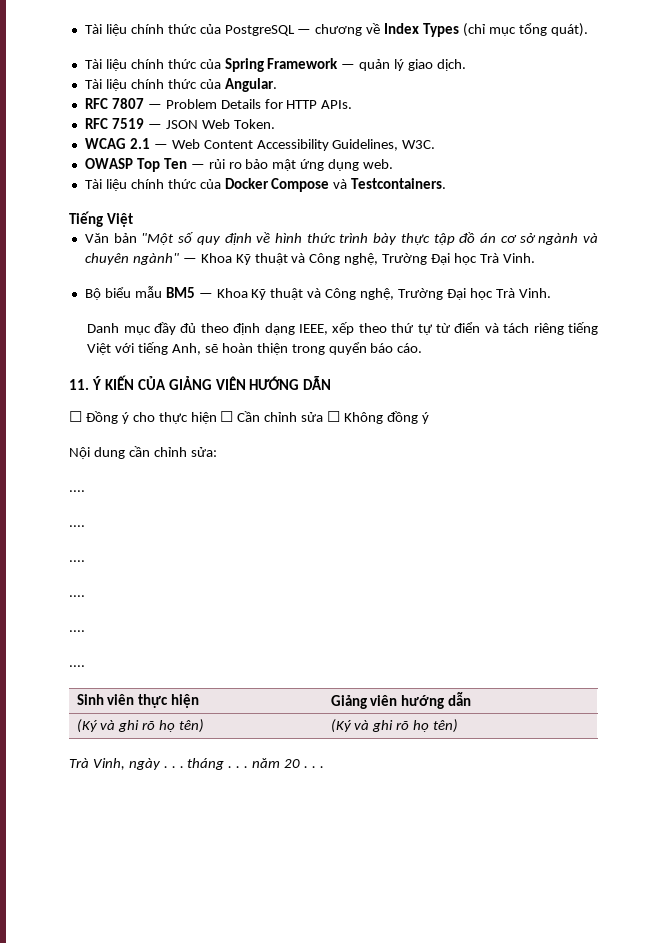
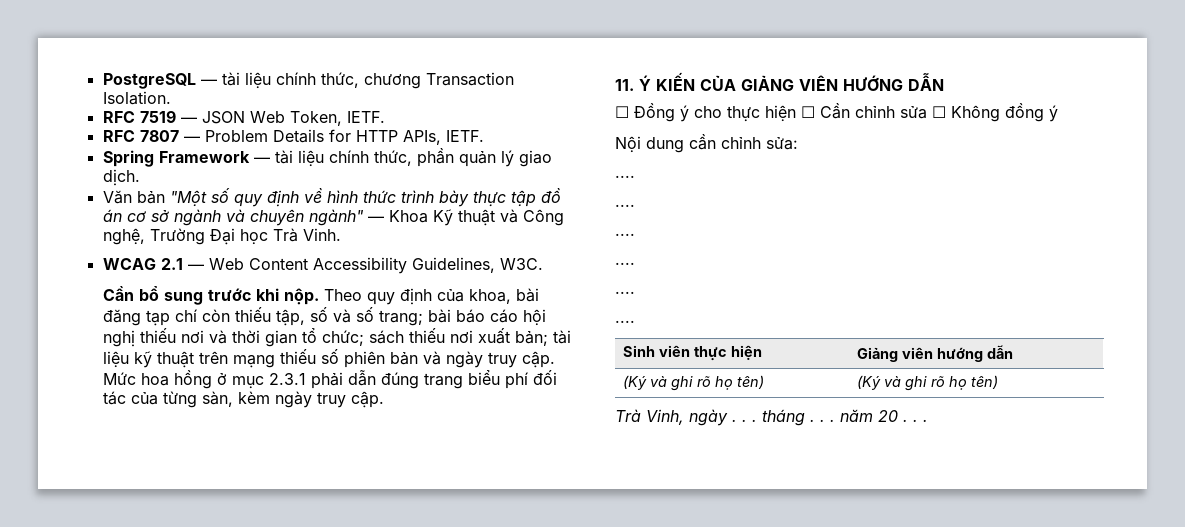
- Tài liệu chính thức của PostgreSQL — chương về Index Types (chỉ mục tổng quát).
- Tài liệu chính thức của Spring Framework — quản lý giao dịch.
- Tài liệu chính thức của Angular.
+ PostgreSQL — tài liệu chính thức, chương Transaction Isolation.
+ RFC 7519 — JSON Web Token, IETF.
- RFC 7807 — Problem Details for HTTP APIs.
- RFC 7519 — JSON Web Token.
- WCAG 2.1 — Web Content Accessibility Guidelines, W3C.
- OWASP Top Ten — rủi ro bảo mật ứng dụng web.
- Tài liệu chính thức của Docker Compose và Testcontainers.
- Tiếng Việt
+ RFC 7807 — Problem Details for HTTP APIs, IETF.
+ Spring Framework — tài liệu chính thức, phần quản lý giao dịch.
- Bộ biểu mẫu BM5 — Khoa Kỹ thuật và Công nghệ, Trường Đại học Trà Vinh.
- Danh mục đầy đủ theo định dạng IEEE, xếp theo thứ tự từ điển và tách riêng tiếng Việt với tiếng Anh, sẽ hoàn thiện trong quyển báo cáo.
+ WCAG 2.1 — Web Content Accessibility Guidelines, W3C.
+ Cần bổ sung trước khi nộp. Theo quy định của khoa, bài đăng tạp chí còn thiếu tập, số và số trang; bài báo cáo hội nghị thiếu nơi và thời gian tổ chức; sách thiếu nơi xuất bản; tài liệu kỹ thuật trên mạng thiếu số phiên bản và ngày truy cập. Mức hoa hồng ở mục 2.3.1 phải dẫn đúng trang biểu phí đối tác của từng sàn, kèm ngày truy cập.

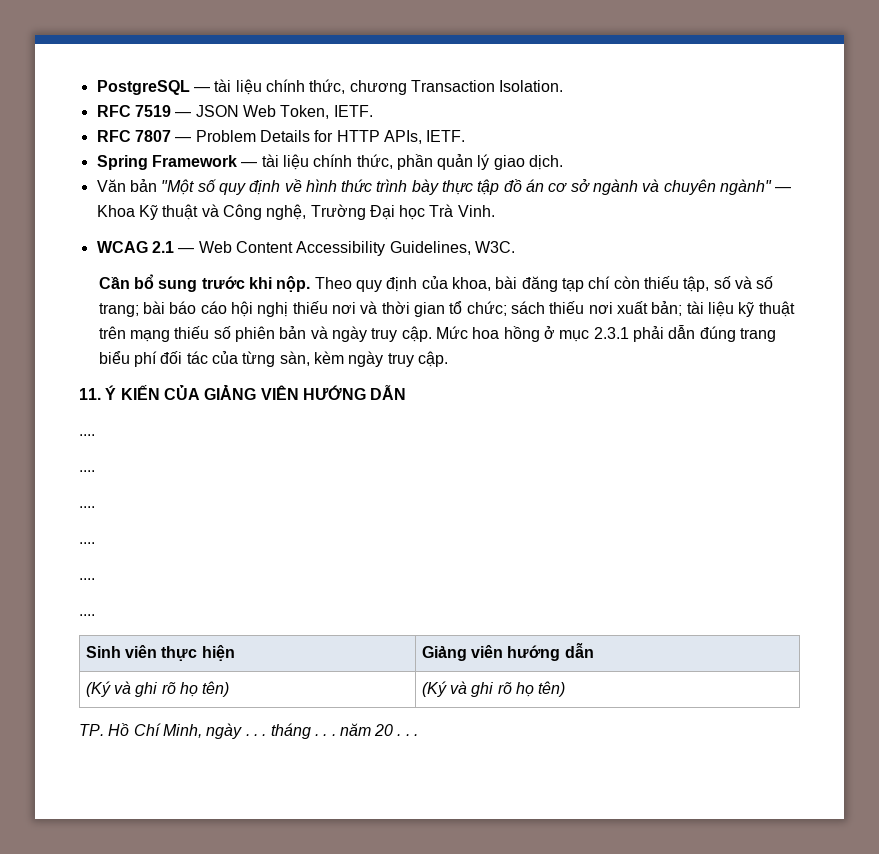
- ☐ Đồng ý cho thực hiện ☐ Cần chỉnh sửa ☐ Không đồng ý
- Nội dung cần chỉnh sửa:
- Trà Vinh, ngày . . . tháng . . . năm 20 . . .
+ TP. Hồ Chí Minh, ngày . . . tháng . . . năm 20 . . .

